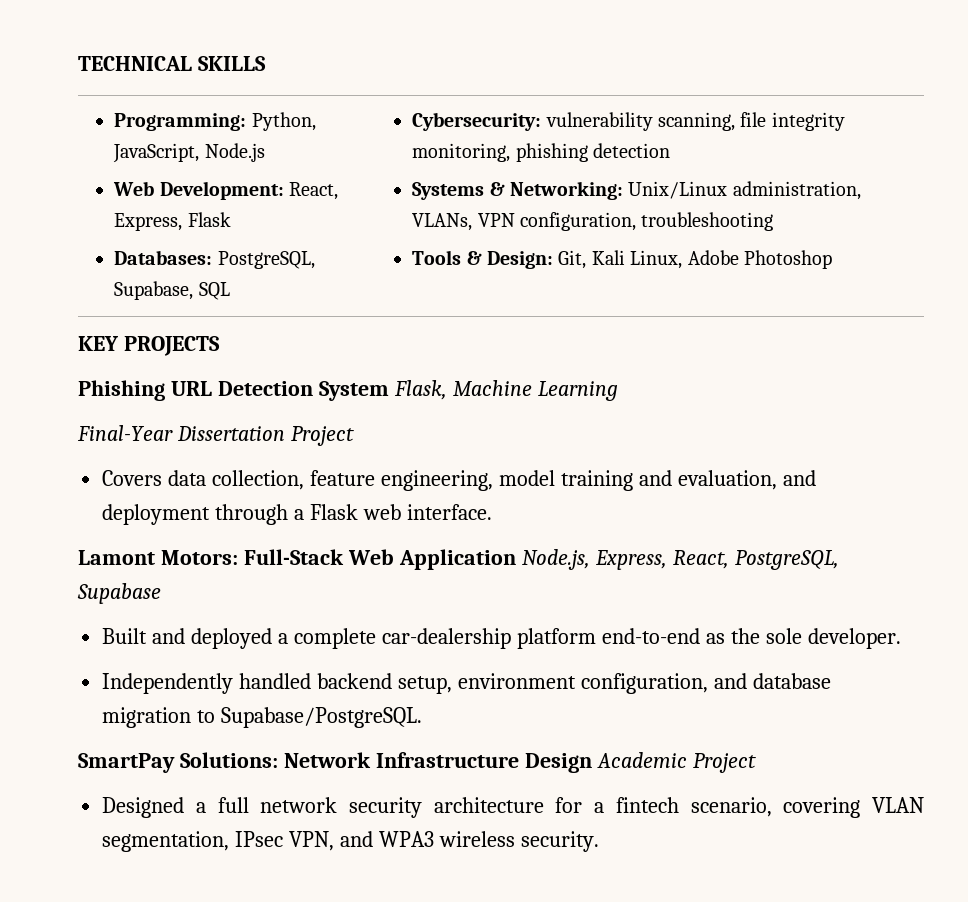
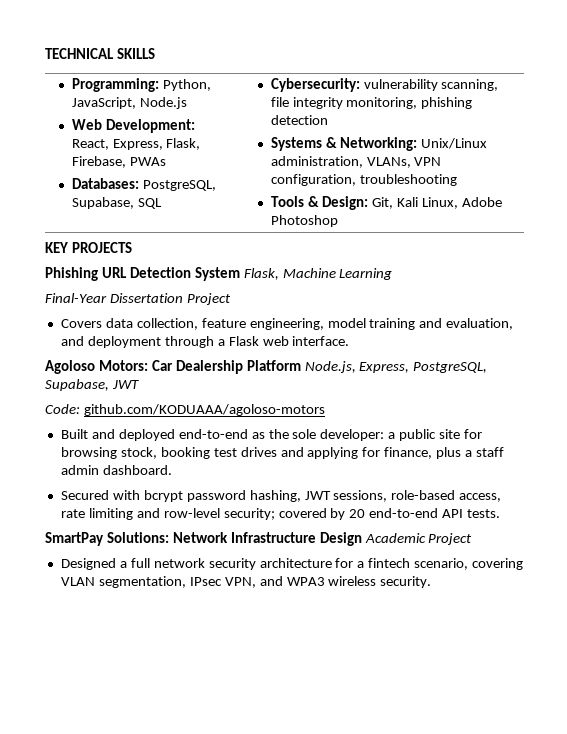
  Programming: Python, JavaScript, Node.js
- Web Development: React, Express, Flask
+ Web Development: React, Express, Flask, Firebase, PWAs
- Lamont Motors: Full-Stack Web Application Node.js, Express, React, PostgreSQL, Supabase
- Built and deployed a complete car-dealership platform end-to-end as the sole developer.
- Independently handled backend setup, environment configuration, and database migration to Supabase/PostgreSQL.
+ Agoloso Motors: Car Dealership Platform Node.js, Express, PostgreSQL, Supabase, JWT
+ Code: github.com/KODUAAA/agoloso-motors
+ Built and deployed end-to-end as the sole developer: a public site for browsing stock, booking test drives and applying for finance, plus a staff admin dashboard.
+ Secured with bcrypt password hashing, JWT sessions, role-based access, rate limiting and row-level security; covered by 20 end-to-end API tests.

